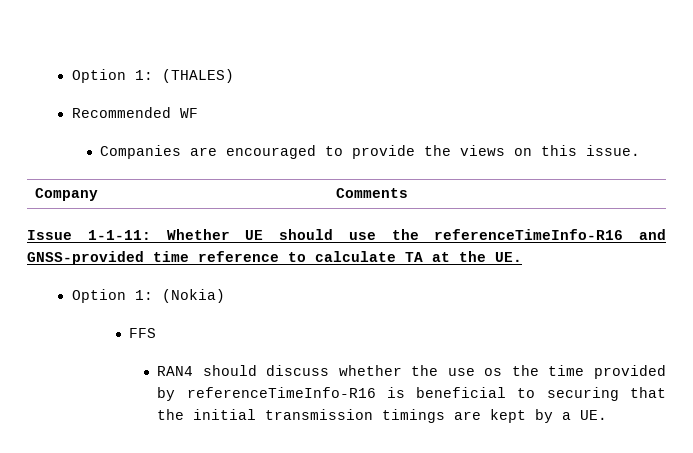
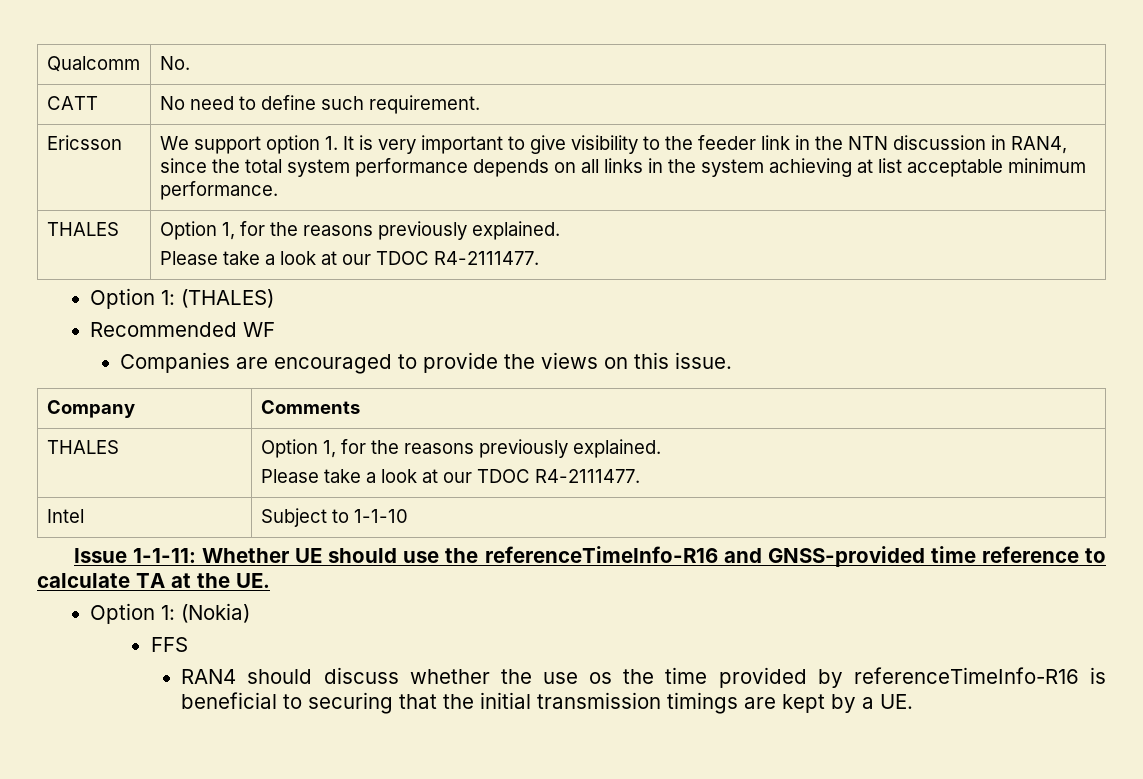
+ Qualcomm | No.
+ CATT | No need to define such requirement.
+ Ericsson | We support option 1. It is very important to give visibility to the feeder link in the NTN discussion in RAN4, since the total system performance depends on all links in the system achieving at list acceptable minimum performance.
+ THALES | Option 1, for the reasons previously explained.
+ Please take a look at our TDOC R4-2111477.
  Company | Comments
+ THALES | Option 1, for the reasons previously explained.
+ Please take a look at our TDOC R4-2111477.
+ Intel | Subject to 1-1-10

